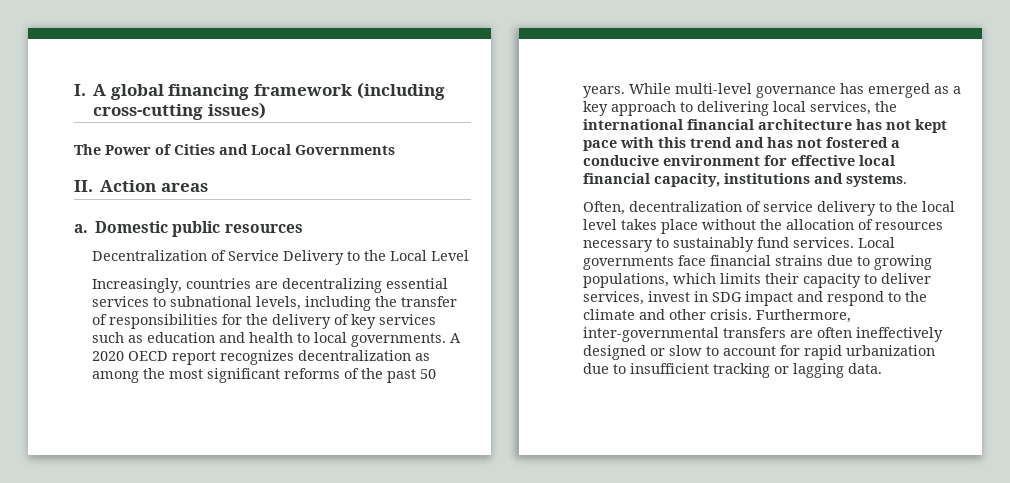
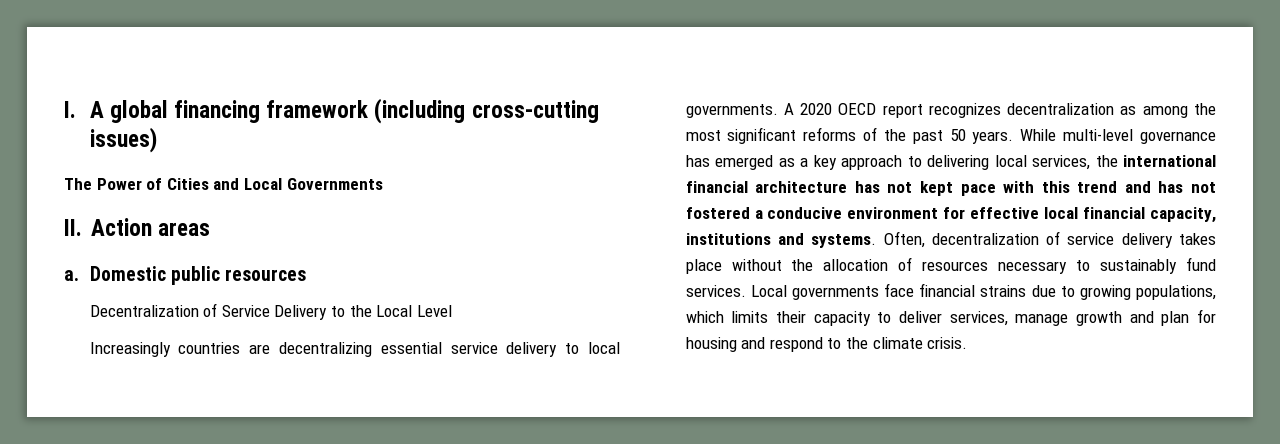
- Increasingly, countries are decentralizing essential services to subnational levels, including the transfer of responsibilities for the delivery of key services such as education and health to local governments.
+ Increasingly countries are decentralizing essential service delivery to local governments.
- While multi-level governance has emerged as a key approach to delivering local services, the international financial architecture has not kept pace with this trend and has not fostered a conducive environment for effective local financial capacity, institutions and systems.
- Often, decentralization of service delivery to the local level takes place without the allocation of resources necessary to sustainably fund services.
+ While multi-level governance has emerged as a key approach to delivering local services, the international financial architecture has not kept pace with this trend and has not fostered a conducive environment for effective local financial capacity, institutions and systems. Often, decentralization of service delivery takes place without the allocation of resources necessary to sustainably fund services.
- Local governments face financial strains due to growing populations, which limits their capacity to deliver services, invest in SDG impact and respond to the climate and other crisis. Furthermore, inter-governmental transfers are often ineffectively designed or slow to account for rapid urbanization due to insufficient tracking or lagging data.
+ Local governments face financial strains due to growing populations, which limits their capacity to deliver services, manage growth and plan for housing and respond to the climate crisis.

